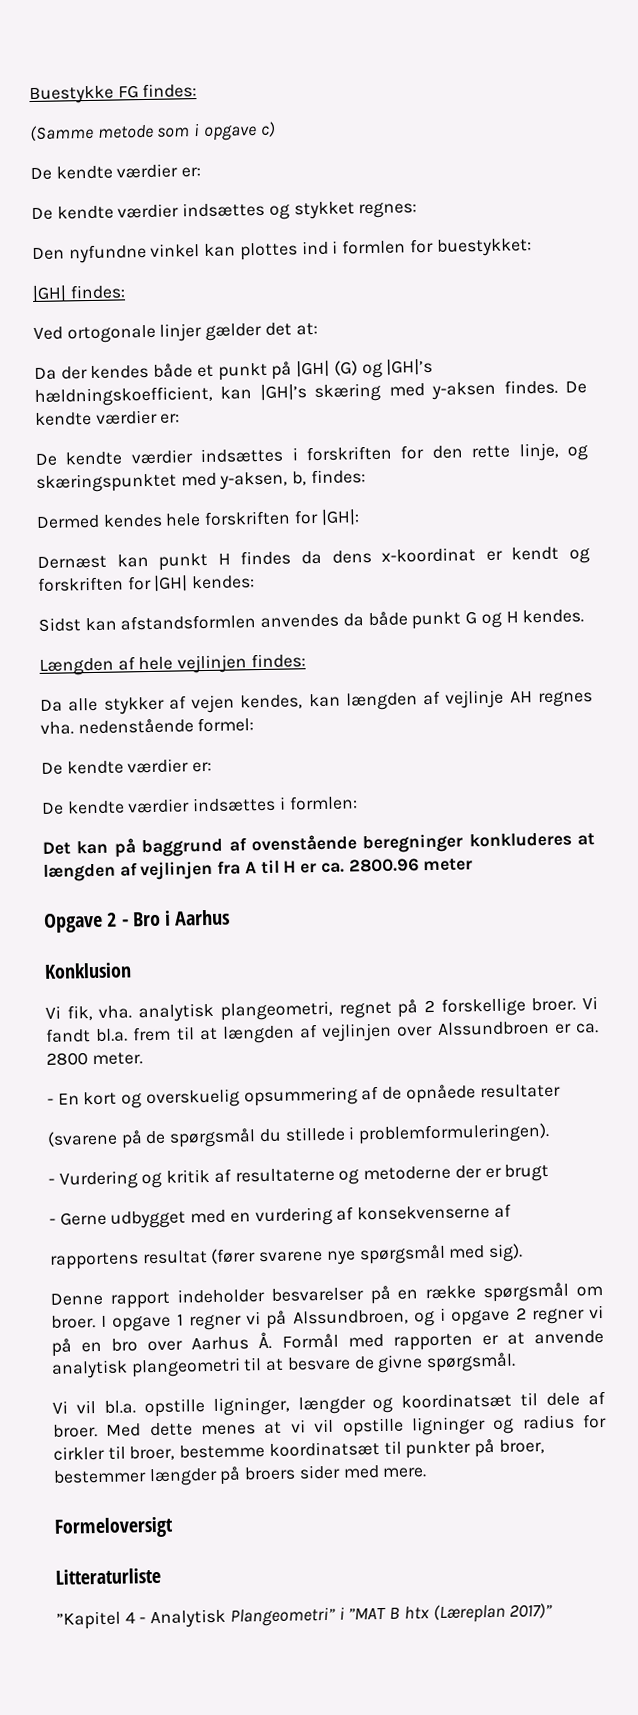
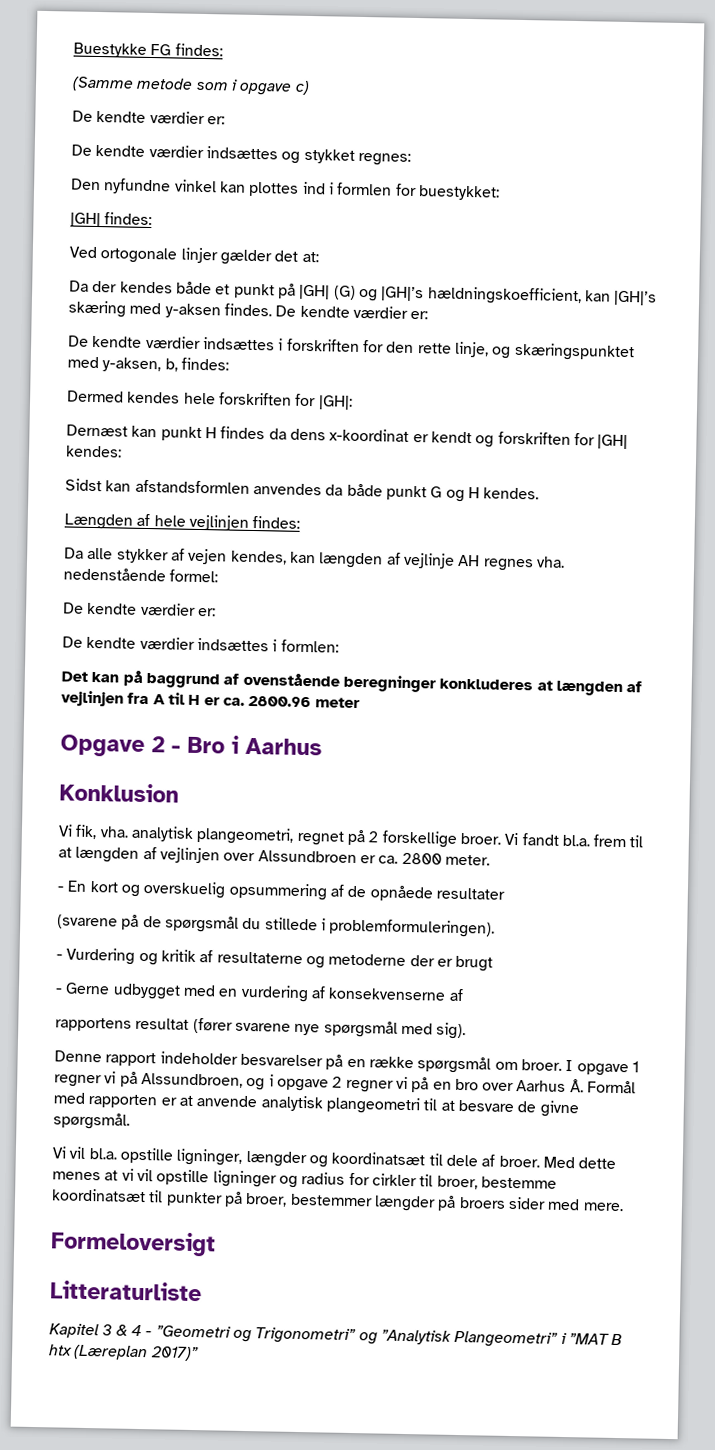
- ”Kapitel 4 - Analytisk Plangeometri” i ”MAT B htx (Læreplan 2017)”
+ Kapitel 3 & 4 - ”Geometri og Trigonometri” og ”Analytisk Plangeometri” i ”MAT B htx (Læreplan 2017)”

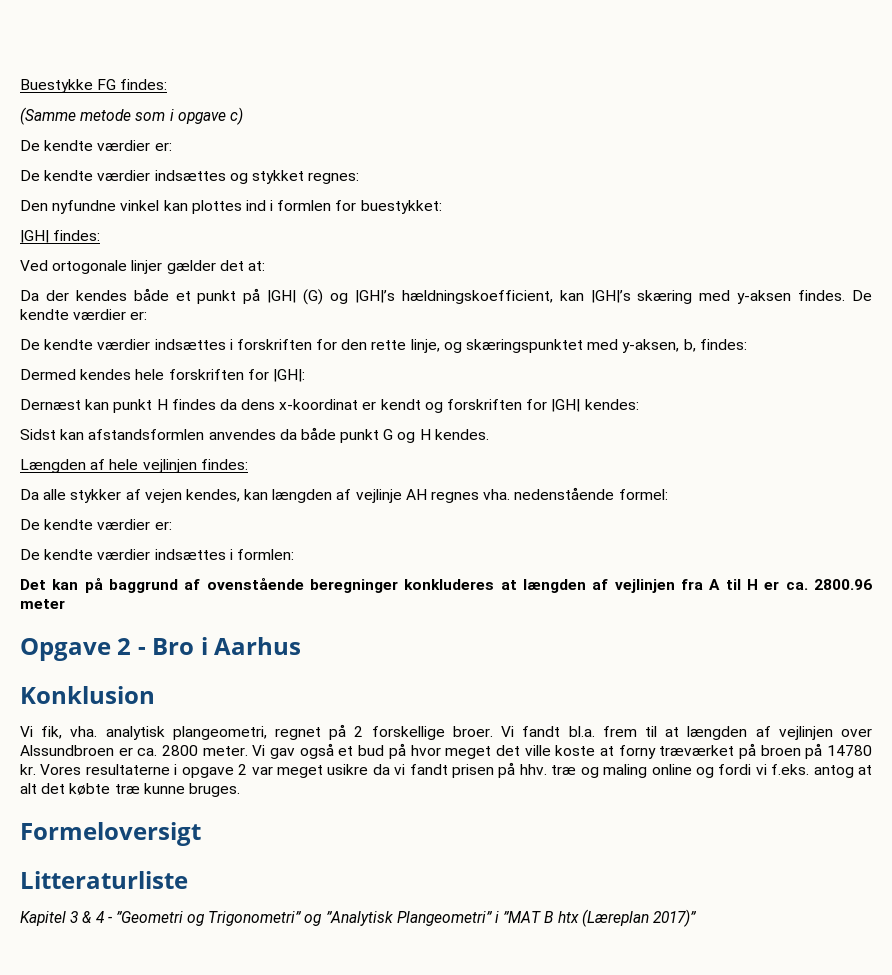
- Vi fandt bl.a. frem til at længden af vejlinjen over Alssundbroen er ca. 2800 meter.
- - En kort og overskuelig opsummering af de opnåede resultater
- (svarene på de spørgsmål du stillede i problemformuleringen).
- - Vurdering og kritik af resultaterne og metoderne der er brugt
- - Gerne udbygget med en vurdering af konsekvenserne af
- rapportens resultat (fører svarene nye spørgsmål med sig).
- Denne rapport indeholder besvarelser på en række spørgsmål om broer. I opgave 1 regner vi på Alssundbroen, og i opgave 2 regner vi på en bro over Aarhus Å. Formål med rapporten er at anvende analytisk plangeometri til at besvare de givne spørgsmål.
- Vi vil bl.a. opstille ligninger, længder og koordinatsæt til dele af broer. Med dette menes at vi vil opstille ligninger og radius for cirkler til broer, bestemme koordinatsæt til punkter på broer, bestemmer længder på broers sider med mere.
+ Vi fandt bl.a. frem til at længden af vejlinjen over Alssundbroen er ca. 2800 meter. Vi gav også et bud på hvor meget det ville koste at forny træværket på broen på 14780 kr. Vores resultaterne i opgave 2 var meget usikre da vi fandt prisen på hhv. træ og maling online og fordi vi f.eks. antog at alt det købte træ kunne bruges.

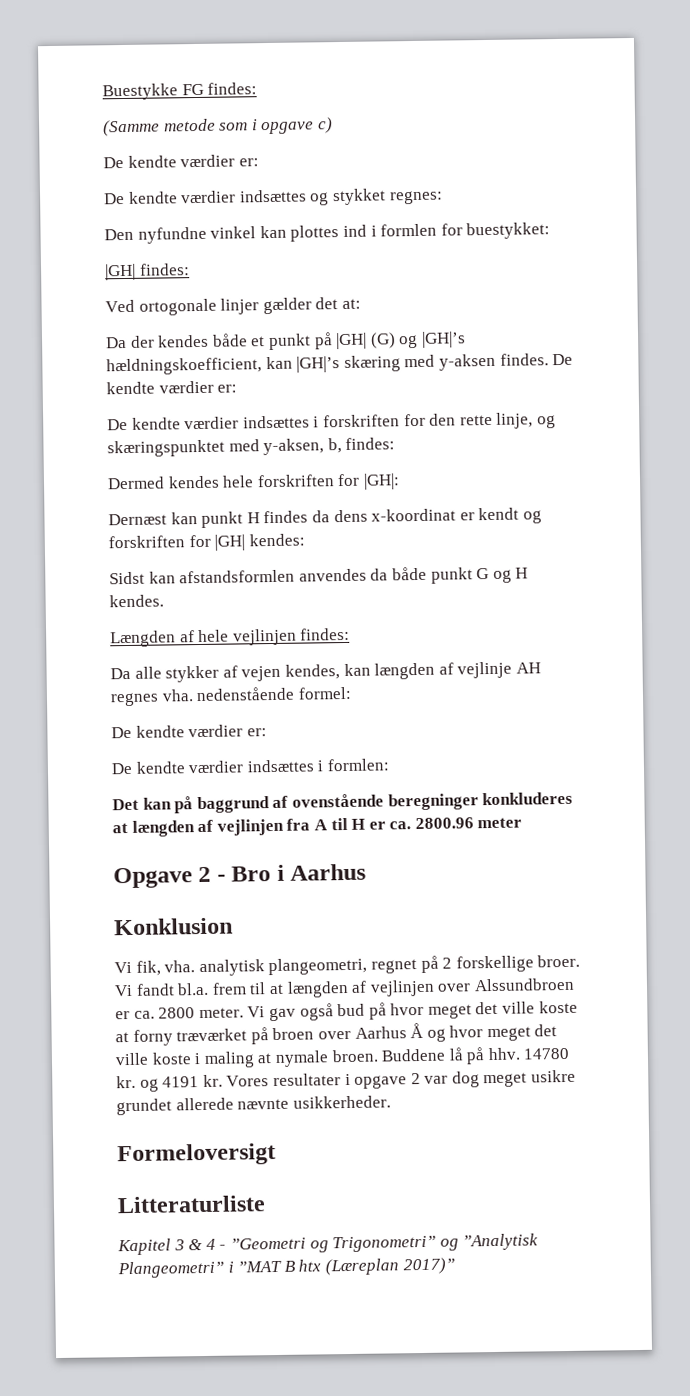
- Vi gav også et bud på hvor meget det ville koste at forny træværket på broen på 14780 kr. Vores resultaterne i opgave 2 var meget usikre da vi fandt prisen på hhv. træ og maling online og fordi vi f.eks. antog at alt det købte træ kunne bruges.
+ Vi gav også bud på hvor meget det ville koste at forny træværket på broen over Aarhus Å og hvor meget det ville koste i maling at nymale broen. Buddene lå på hhv. 14780 kr. og 4191 kr. Vores resultater i opgave 2 var dog meget usikre grundet allerede nævnte usikkerheder.

